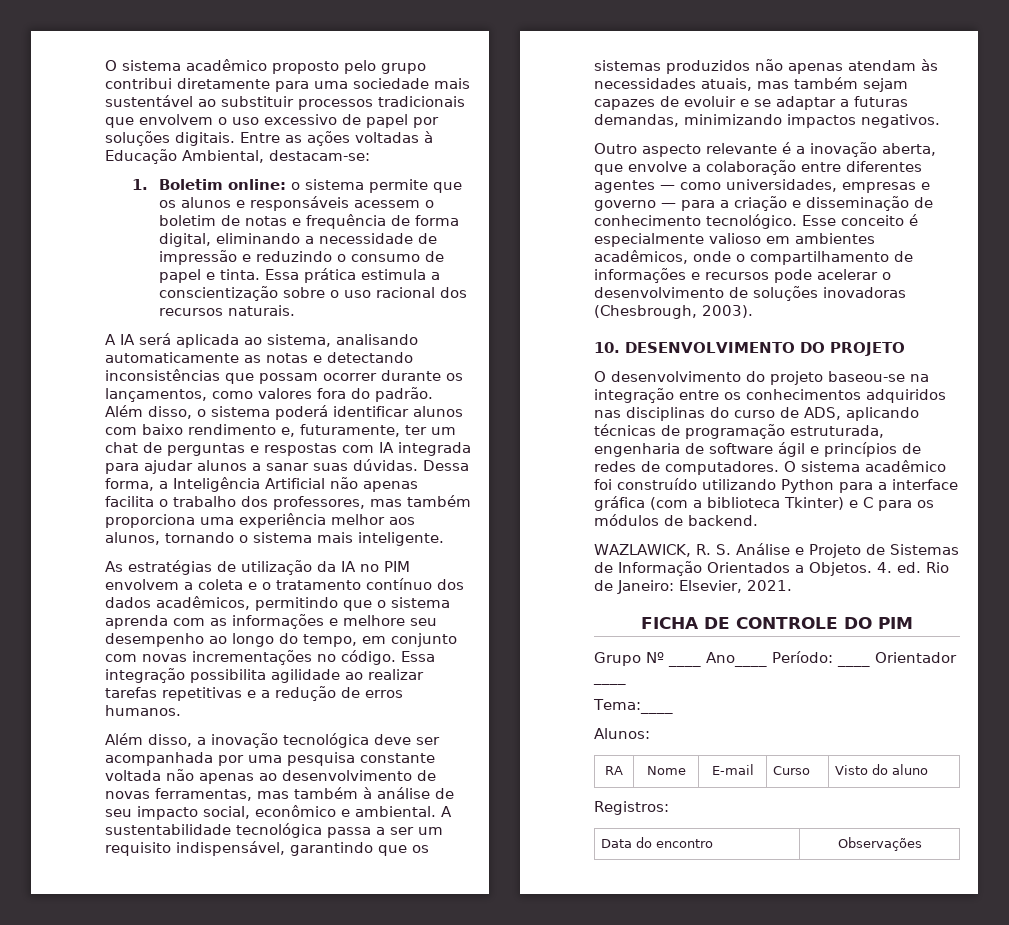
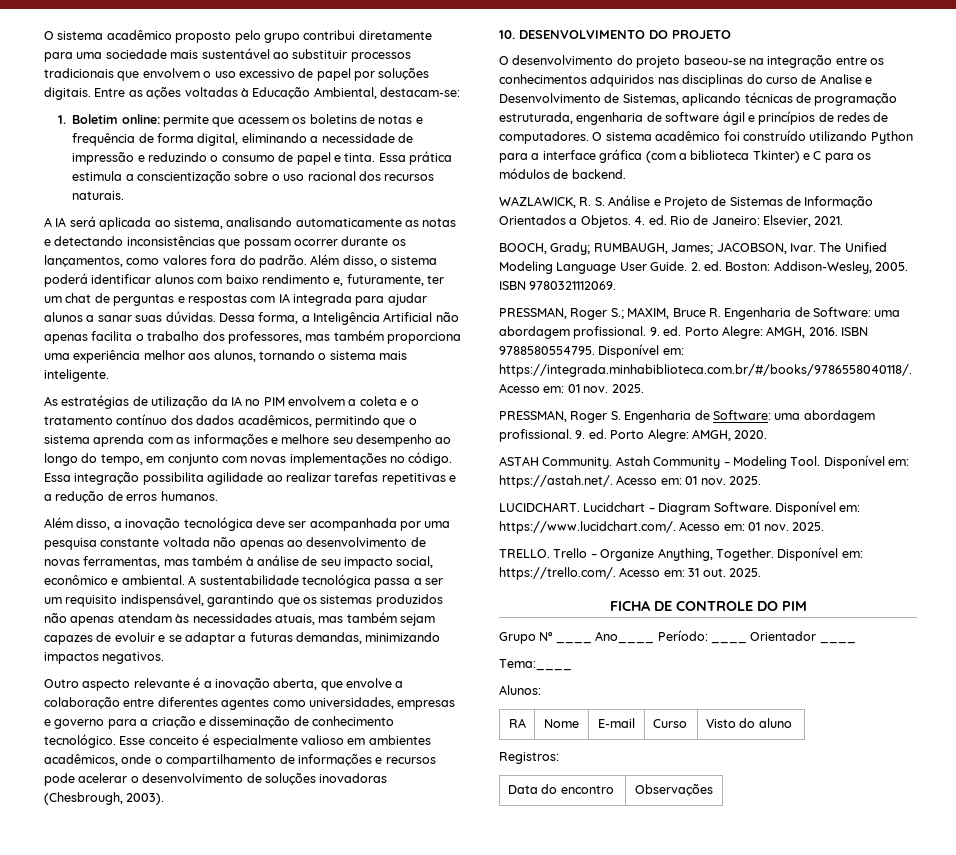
- 1. Boletim online: o sistema permite que os alunos e responsáveis acessem o boletim de notas e frequência de forma digital, eliminando a necessidade de impressão e reduzindo o consumo de papel e tinta.
+ 1. Boletim online: permite que acessem os boletins de notas e frequência de forma digital, eliminando a necessidade de impressão e reduzindo o consumo de papel e tinta.
- As estratégias de utilização da IA no PIM envolvem a coleta e o tratamento contínuo dos dados acadêmicos, permitindo que o sistema aprenda com as informações e melhore seu desempenho ao longo do tempo, em conjunto com novas incrementações no código.
+ As estratégias de utilização da IA no PIM envolvem a coleta e o tratamento contínuo dos dados acadêmicos, permitindo que o sistema aprenda com as informações e melhore seu desempenho ao longo do tempo, em conjunto com novas implementações no código.
- Outro aspecto relevante é a inovação aberta, que envolve a colaboração entre diferentes agentes — como universidades, empresas e governo — para a criação e disseminação de conhecimento tecnológico.
+ Outro aspecto relevante é a inovação aberta, que envolve a colaboração entre diferentes agentes como universidades, empresas e governo para a criação e disseminação de conhecimento tecnológico.
- O desenvolvimento do projeto baseou-se na integração entre os conhecimentos adquiridos nas disciplinas do curso de ADS, aplicando técnicas de programação estruturada, engenharia de software ágil e princípios de redes de computadores.
+ O desenvolvimento do projeto baseou-se na integração entre os conhecimentos adquiridos nas disciplinas do curso de Analise e Desenvolvimento de Sistemas, aplicando técnicas de programação estruturada, engenharia de software ágil e princípios de redes de computadores.
+ BOOCH, Grady; RUMBAUGH, James; JACOBSON, Ivar. The Unified Modeling Language User Guide. 2. ed. Boston: Addison-Wesley, 2005. ISBN 9780321112069.
+ PRESSMAN, Roger S.; MAXIM, Bruce R. Engenharia de Software: uma abordagem profissional. 9. ed. Porto Alegre: AMGH, 2016. ISBN 9788580554795. Disponível em: https://integrada.minhabiblioteca.com.br/#/books/9786558040118/. Acesso em: 01 nov. 2025.
+ PRESSMAN, Roger S. Engenharia de Software: uma abordagem profissional. 9. ed. Porto Alegre: AMGH, 2020.
+ ASTAH Community. Astah Community – Modeling Tool. Disponível em: https://astah.net/. Acesso em: 01 nov. 2025.
+ LUCIDCHART. Lucidchart – Diagram Software. Disponível em: https://www.lucidchart.com/. Acesso em: 01 nov. 2025.
+ TRELLO. Trello – Organize Anything, Together. Disponível em: https://trello.com/. Acesso em: 31 out. 2025.

